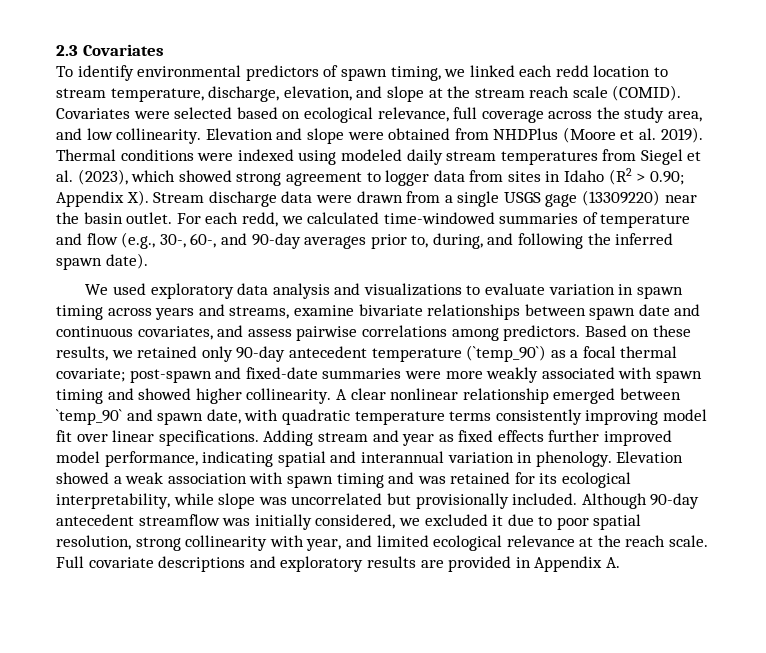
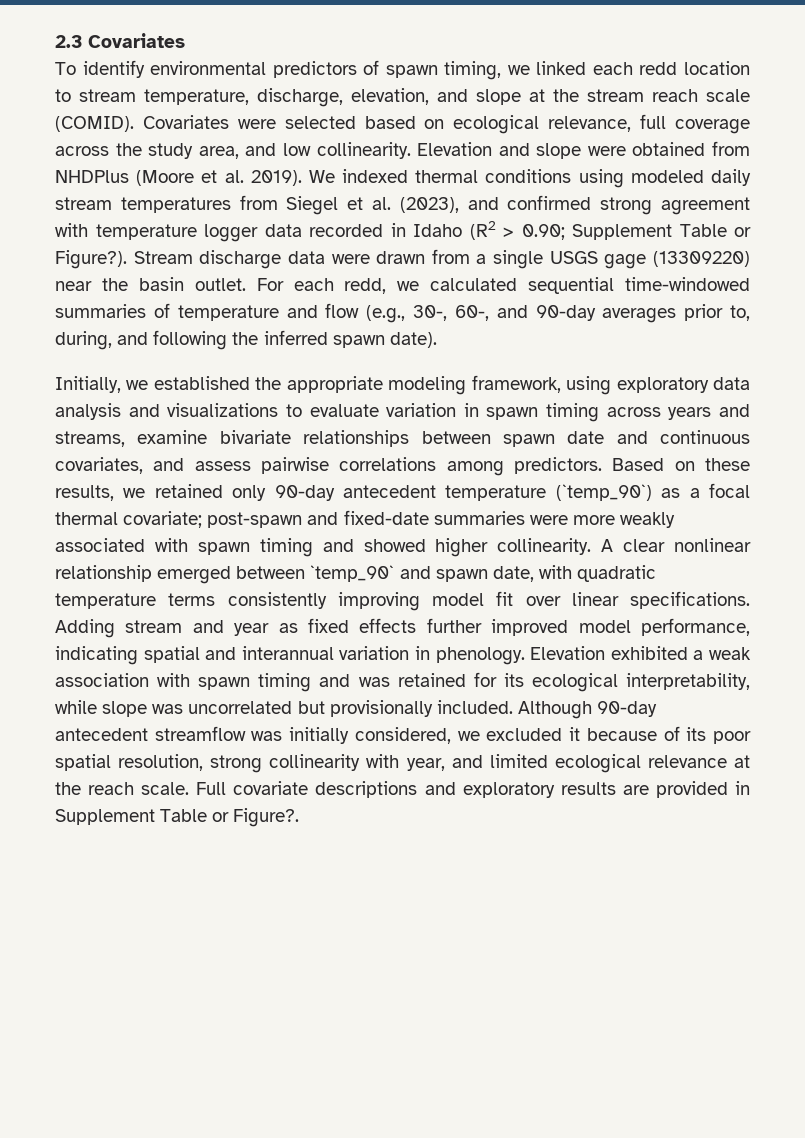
- Thermal conditions were indexed using modeled daily stream temperatures from Siegel et al. (2023), which showed strong agreement to logger data from sites in Idaho (R2 > 0.90; Appendix X). Stream discharge data were drawn from a single USGS gage (13309220) near the basin outlet.
+ We indexed thermal conditions using modeled daily stream temperatures from Siegel et al. (2023), and confirmed strong agreement with temperature logger data recorded in Idaho (R2 > 0.90; Supplement Table or Figure?). Stream discharge data were drawn from a single USGS gage (13309220) near the basin outlet.
- For each redd, we calculated time-windowed summaries of temperature and flow (e.g., 30-, 60-, and 90-day averages prior to, during, and following the inferred spawn date).
+ For each redd, we calculated sequential time-windowed summaries of temperature and flow (e.g., 30-, 60-, and 90-day averages prior to, during, and following the inferred spawn date).
- We used exploratory data analysis and visualizations to evaluate variation in spawn timing across years and streams, examine bivariate relationships between spawn date and continuous covariates, and assess pairwise correlations among predictors.
+ Initially, we established the appropriate modeling framework, using exploratory data analysis and visualizations to evaluate variation in spawn timing across years and streams, examine bivariate relationships between spawn date and continuous covariates, and assess pairwise correlations among predictors.
- Elevation showed a weak association with spawn timing and was retained for its ecological interpretability, while slope was uncorrelated but provisionally included.
+ Elevation exhibited a weak association with spawn timing and was retained for its ecological interpretability, while slope was uncorrelated but provisionally included.
- Although 90-day antecedent streamflow was initially considered, we excluded it due to poor spatial resolution, strong collinearity with year, and limited ecological relevance at the reach scale.
+ Although 90-day antecedent streamflow was initially considered, we excluded it because of its poor spatial resolution, strong collinearity with year, and limited ecological relevance at the reach scale.
- Full covariate descriptions and exploratory results are provided in Appendix A.
+ Full covariate descriptions and exploratory results are provided in Supplement Table or Figure?.

